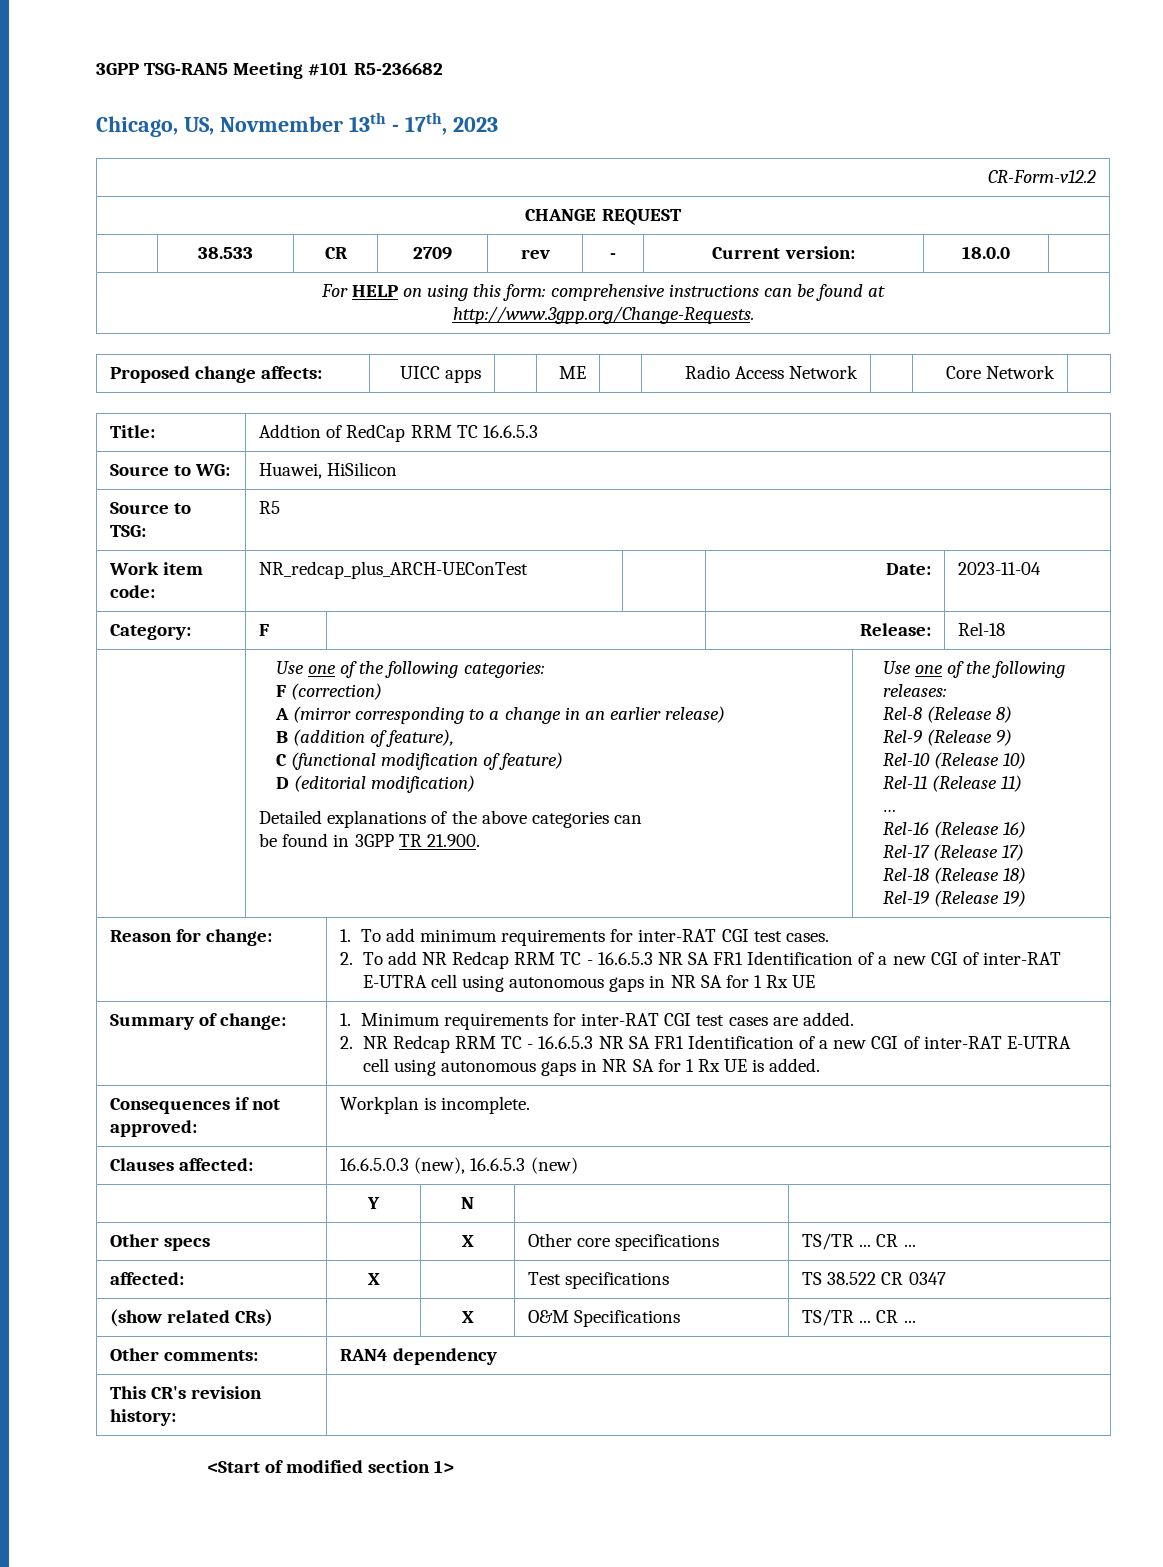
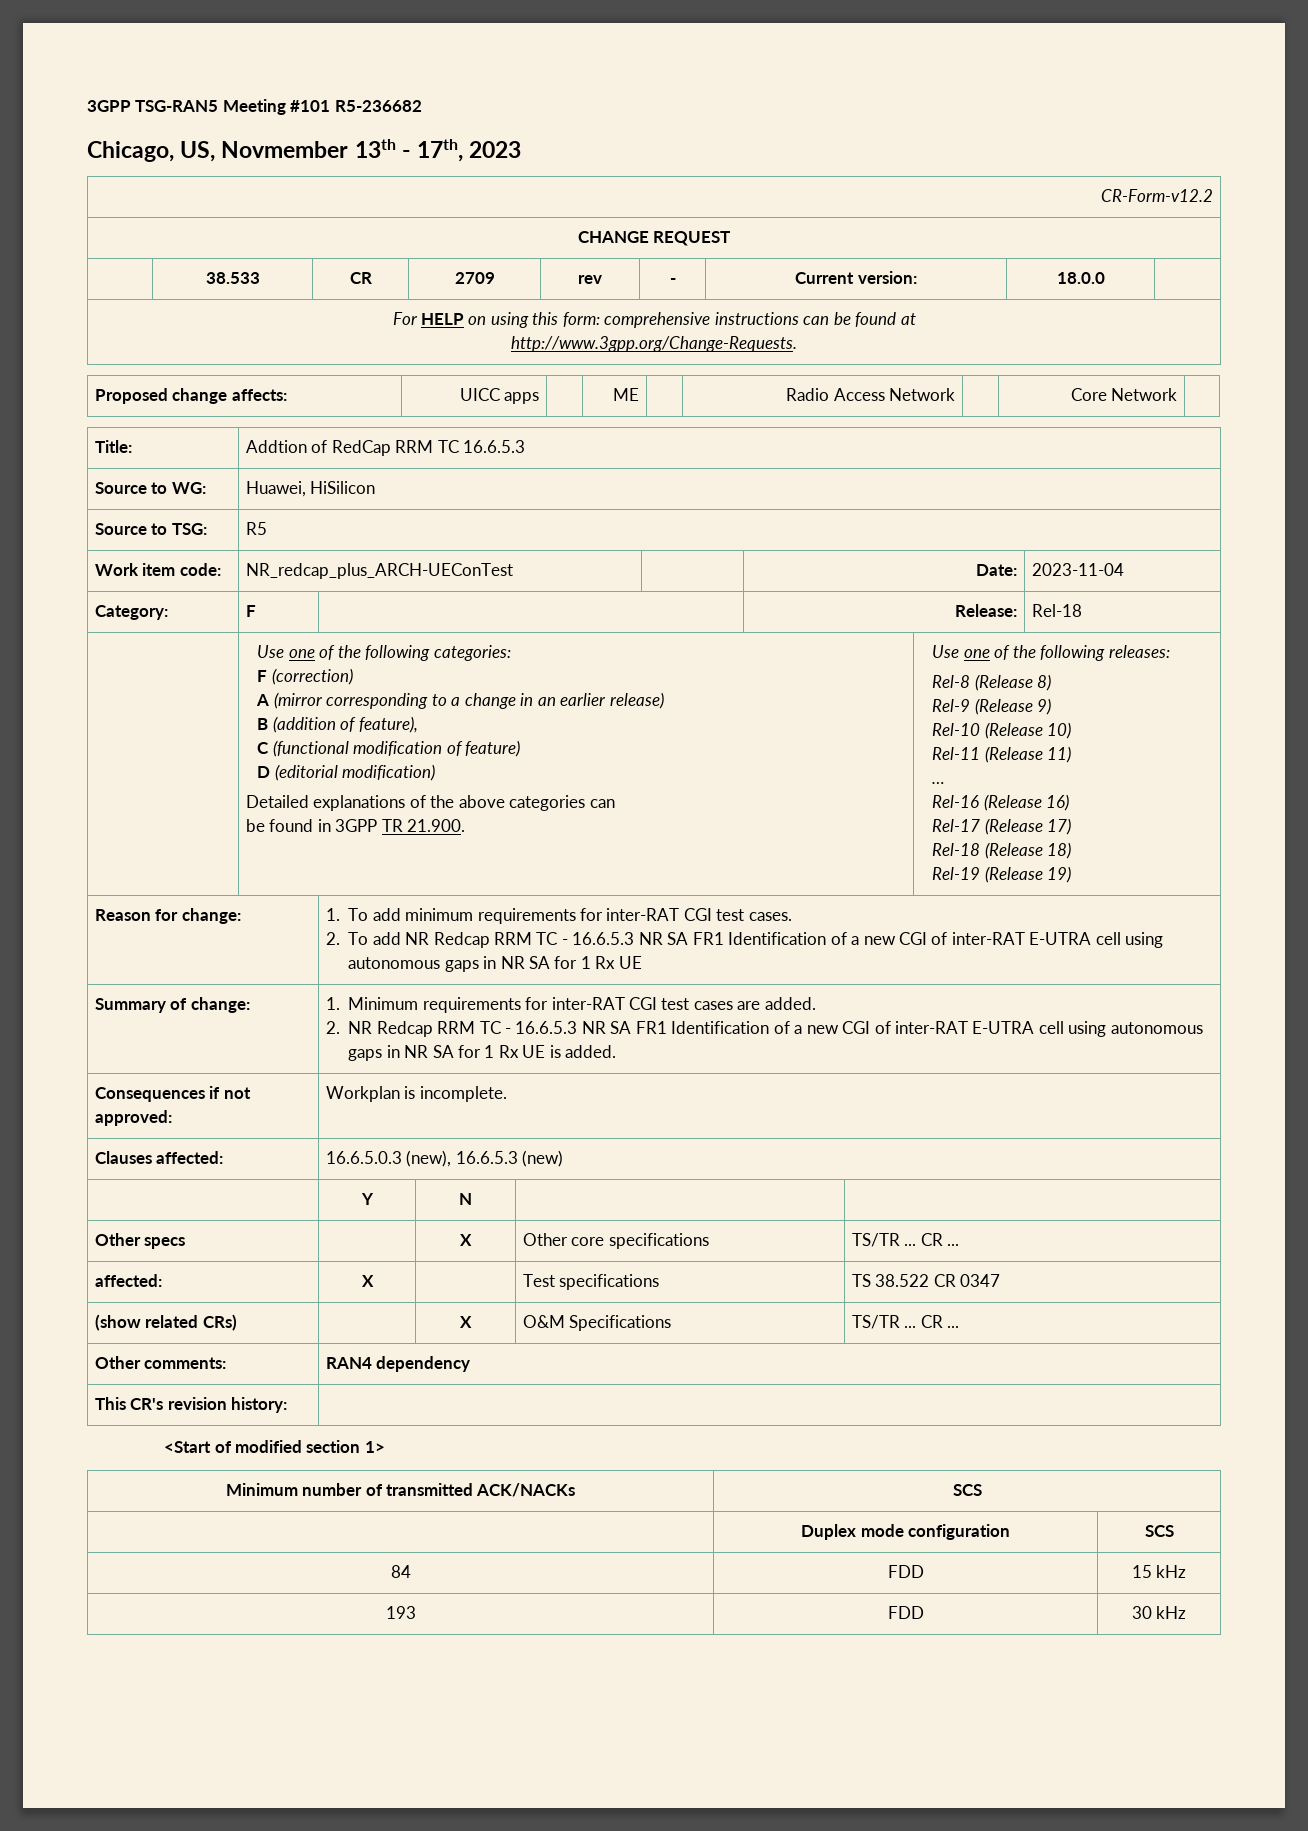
+ Minimum number of transmitted ACK/NACKs | SCS
+ | Duplex mode configuration | SCS
+ 84 | FDD | 15 kHz
+ 193 | FDD | 30 kHz

